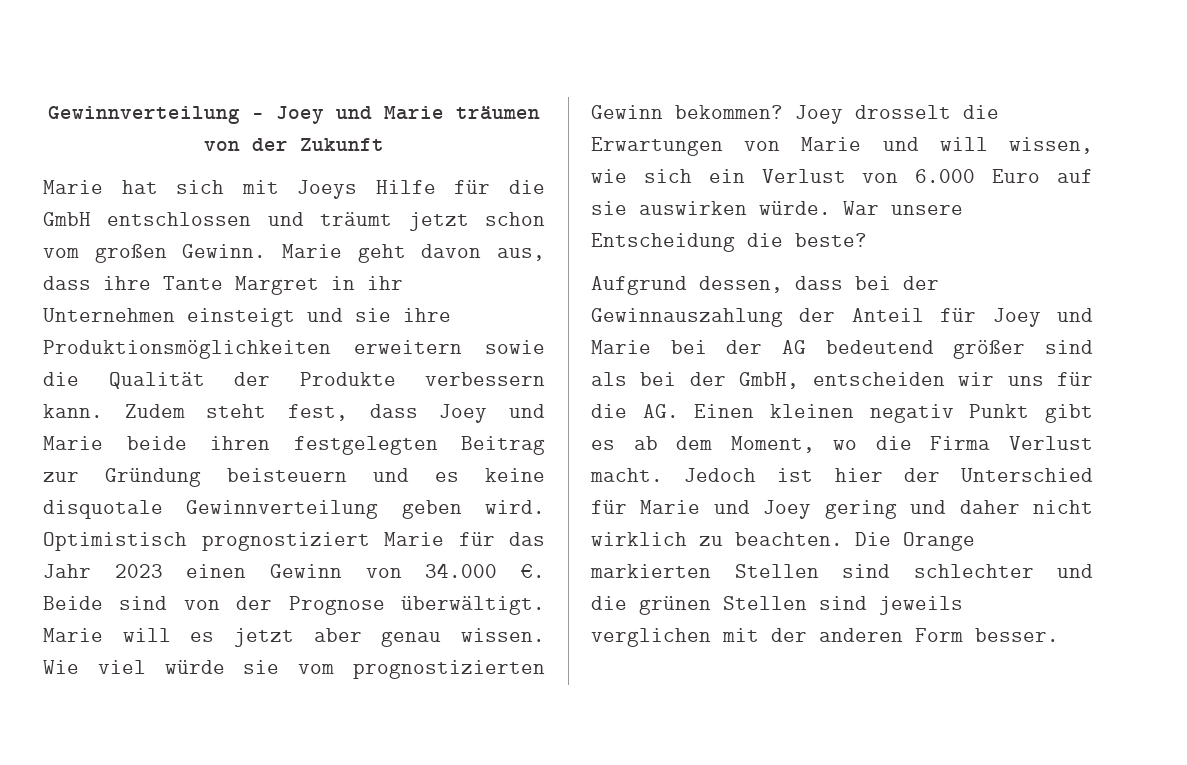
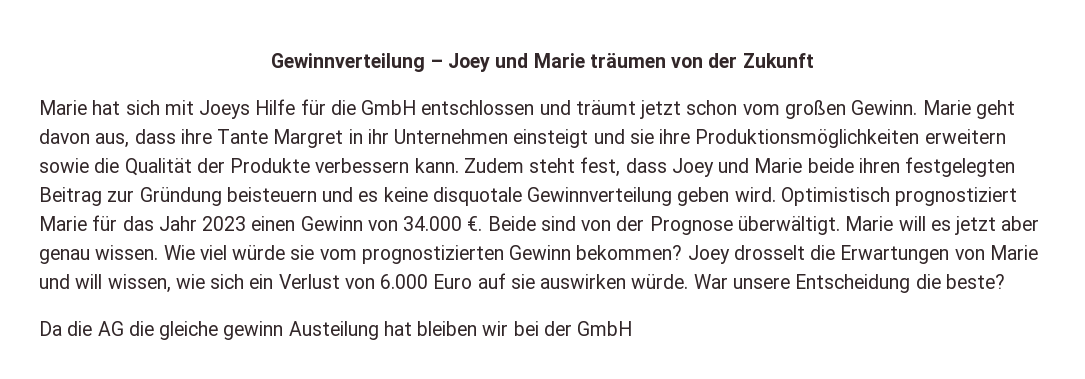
- Aufgrund dessen, dass bei der Gewinnauszahlung der Anteil für Joey und Marie bei der AG bedeutend größer sind als bei der GmbH, entscheiden wir uns für die AG. Einen kleinen negativ Punkt gibt es ab dem Moment, wo die Firma Verlust macht. Jedoch ist hier der Unterschied für Marie und Joey gering und daher nicht wirklich zu beachten. Die Orange markierten Stellen sind schlechter und die grünen Stellen sind jeweils verglichen mit der anderen Form besser.
+ Da die AG die gleiche gewinn Austeilung hat bleiben wir bei der GmbH

